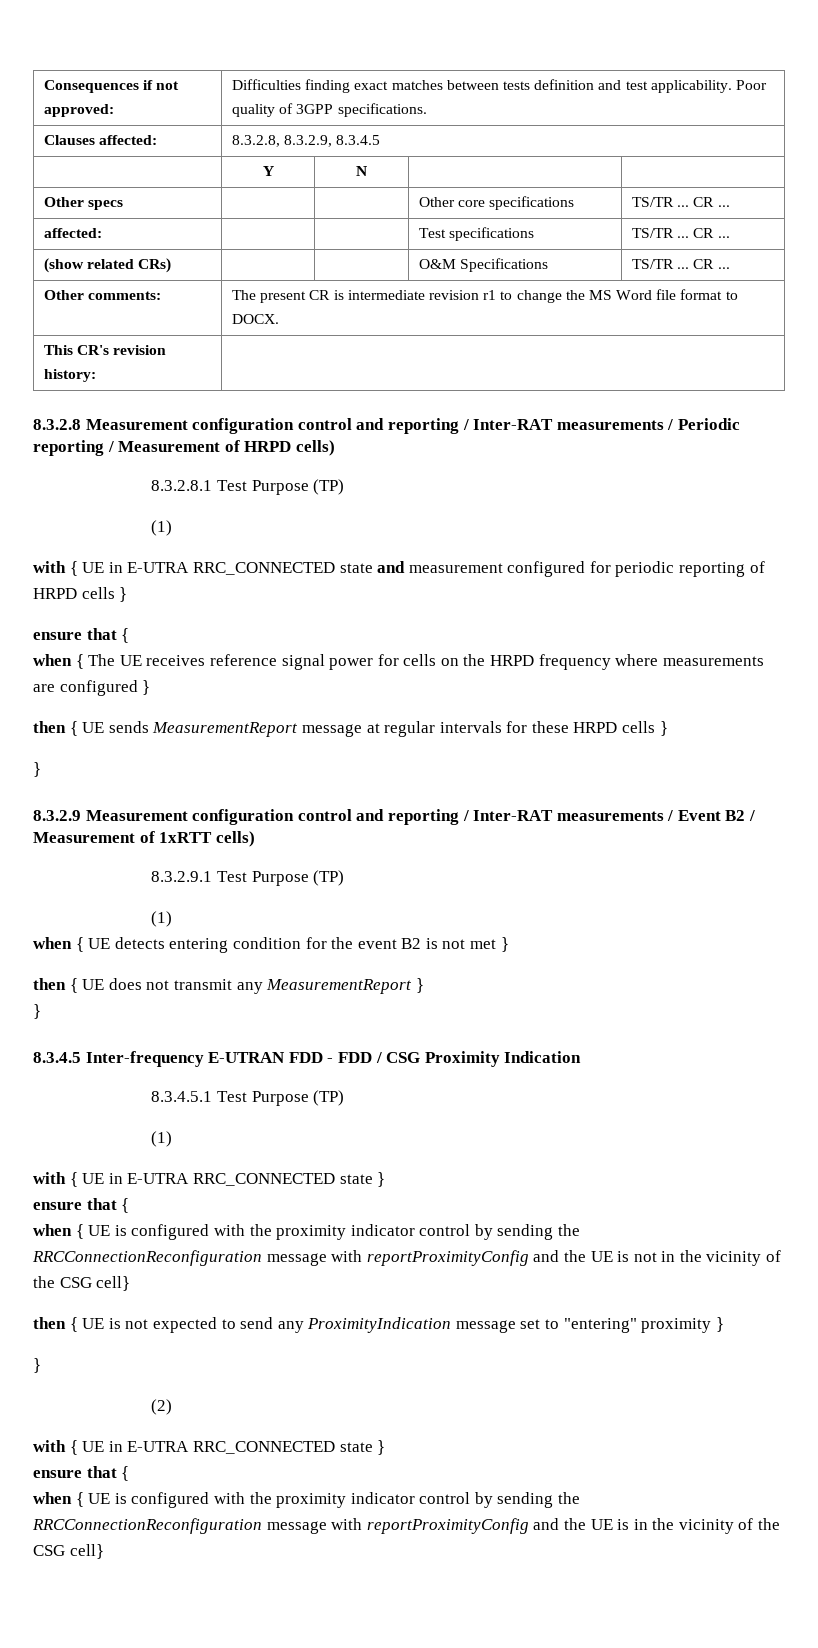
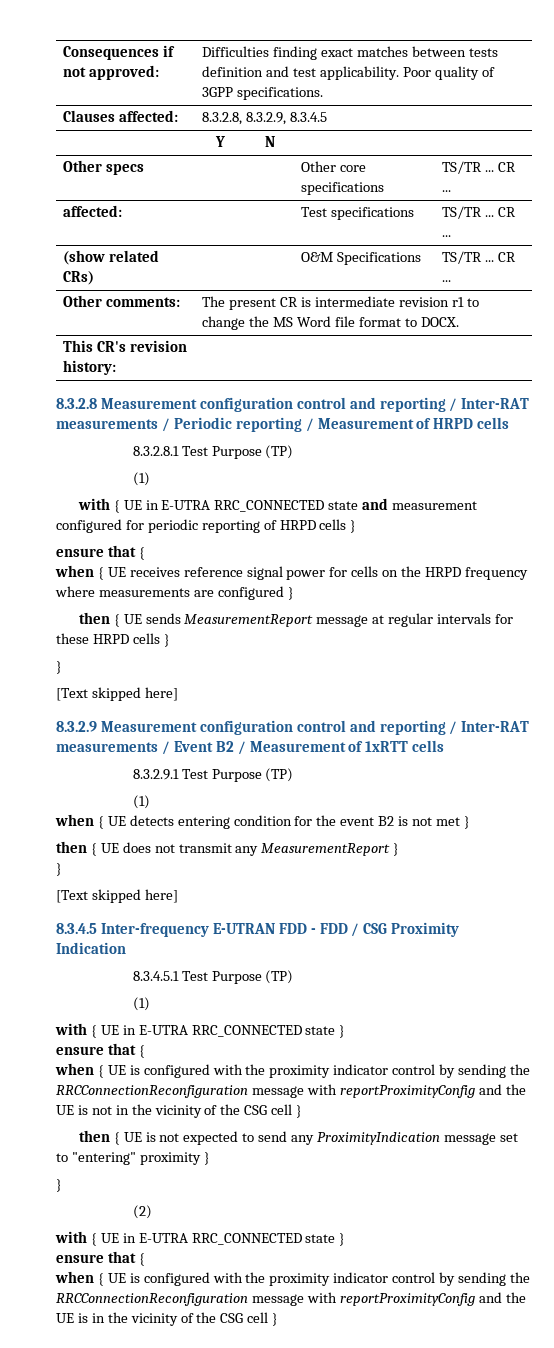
- 8.3.2.8 Measurement configuration control and reporting / Inter-RAT measurements / Periodic reporting / Measurement of HRPD cells)
+ 8.3.2.8 Measurement configuration control and reporting / Inter-RAT measurements / Periodic reporting / Measurement of HRPD cells
- when { The UE receives reference signal power for cells on the HRPD frequency where measurements are configured }
+ when { UE receives reference signal power for cells on the HRPD frequency where measurements are configured }
  then { UE sends MeasurementReport message at regular intervals for these HRPD cells }
  }
+ [Text skipped here]
- 8.3.2.9 Measurement configuration control and reporting / Inter-RAT measurements / Event B2 / Measurement of 1xRTT cells)
+ 8.3.2.9 Measurement configuration control and reporting / Inter-RAT measurements / Event B2 / Measurement of 1xRTT cells
  then { UE does not transmit any MeasurementReport }
  }
+ [Text skipped here]
- when { UE is configured with the proximity indicator control by sending the RRCConnectionReconfiguration message with reportProximityConfig and the UE is not in the vicinity of the CSG cell}
+ when { UE is configured with the proximity indicator control by sending the RRCConnectionReconfiguration message with reportProximityConfig and the UE is not in the vicinity of the CSG cell }
- when { UE is configured with the proximity indicator control by sending the RRCConnectionReconfiguration message with reportProximityConfig and the UE is in the vicinity of the CSG cell}
+ when { UE is configured with the proximity indicator control by sending the RRCConnectionReconfiguration message with reportProximityConfig and the UE is in the vicinity of the CSG cell }

